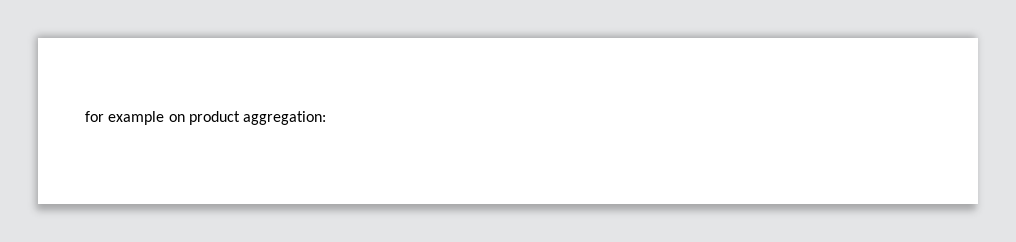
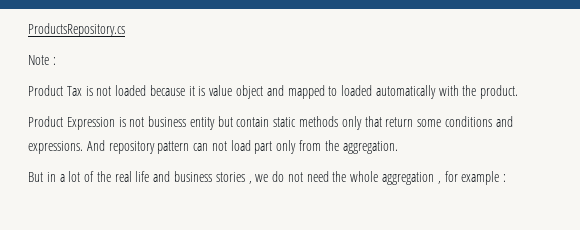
- for example on product aggregation:
+ ProductsRepository.cs
+ Note :
+ Product Tax is not loaded because it is value object and mapped to loaded automatically with the product.
+ Product Expression is not business entity but contain static methods only that return some conditions and expressions. And repository pattern can not load part only from the aggregation.
+ But in a lot of the real life and business stories , we do not need the whole aggregation , for example :

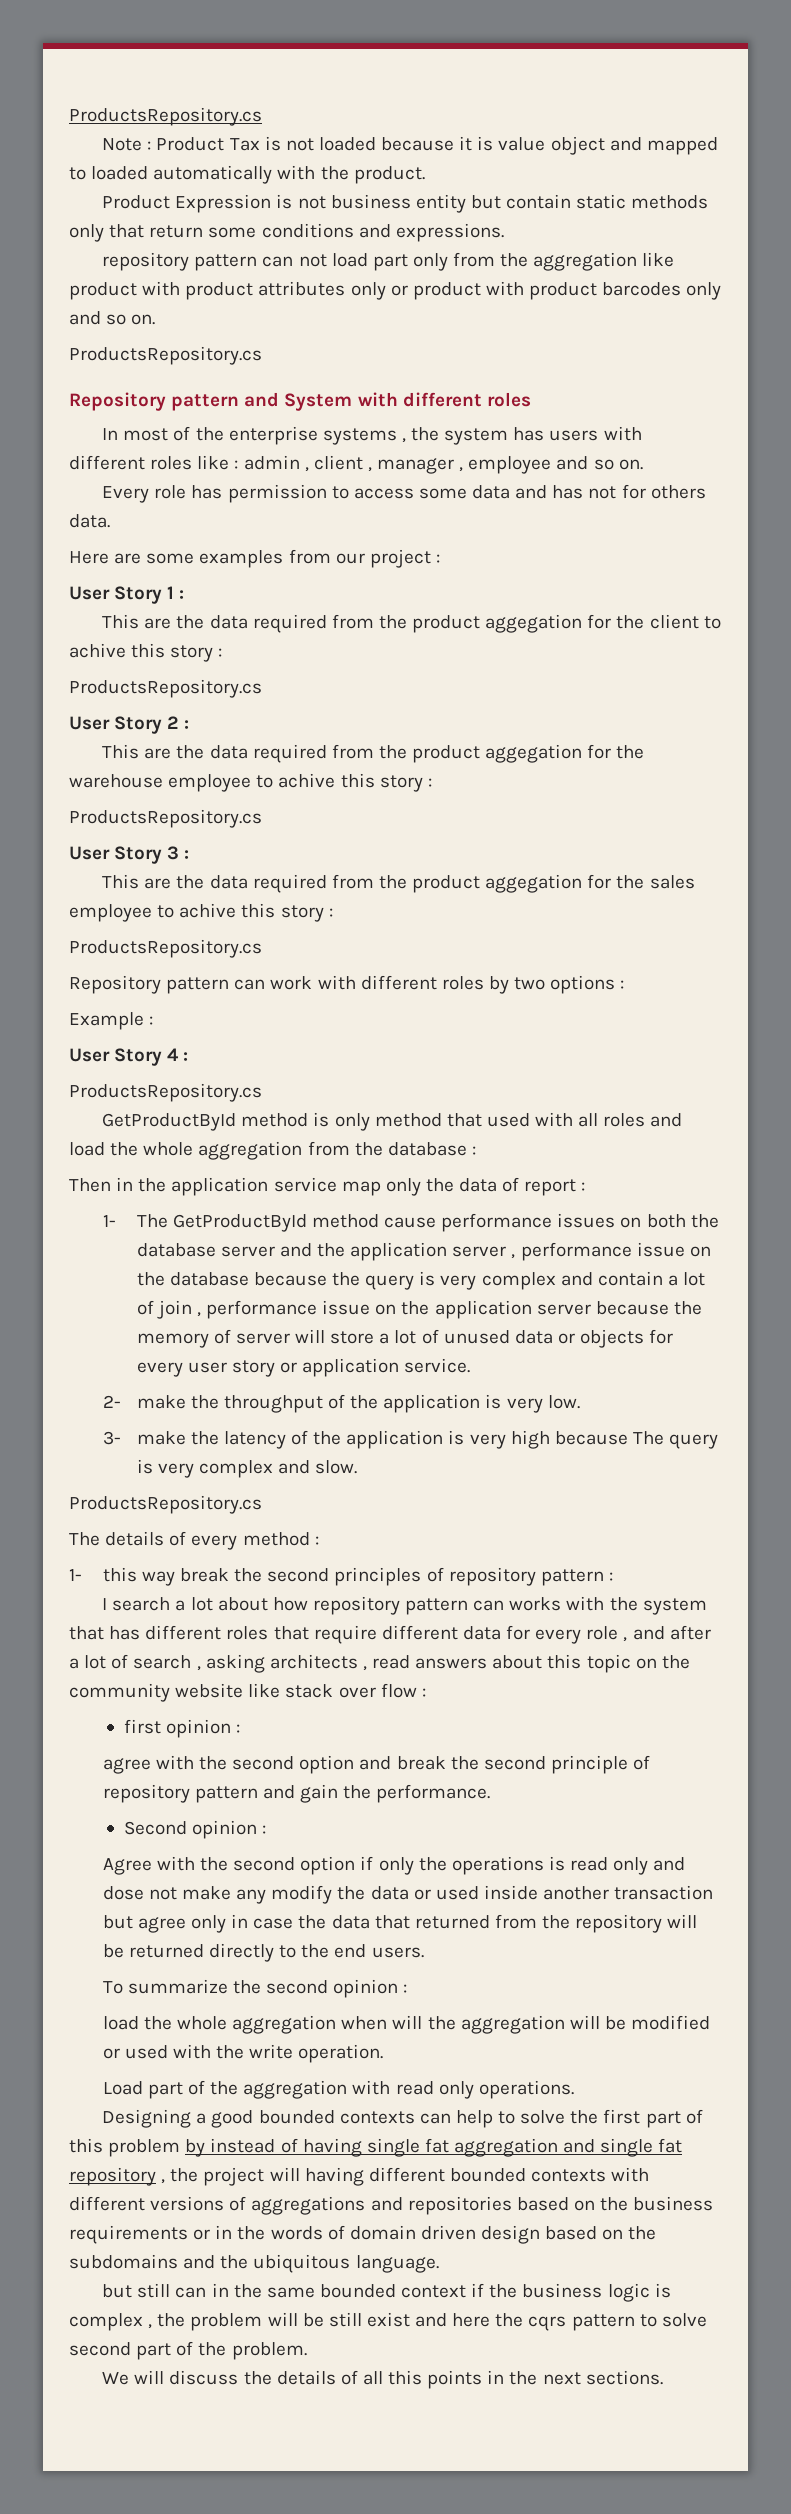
- Note :
- Product Tax is not loaded because it is value object and mapped to loaded automatically with the product.
+ Note : Product Tax is not loaded because it is value object and mapped to loaded automatically with the product.
- Product Expression is not business entity but contain static methods only that return some conditions and expressions. And repository pattern can not load part only from the aggregation.
- But in a lot of the real life and business stories , we do not need the whole aggregation , for example :
+ Product Expression is not business entity but contain static methods only that return some conditions and expressions.
+ repository pattern can not load part only from the aggregation like product with product attributes only or product with product barcodes only and so on.
+ ProductsRepository.cs
+ Repository pattern and System with different roles
+ In most of the enterprise systems , the system has users with different roles like : admin , client , manager , employee and so on.
+ Every role has permission to access some data and has not for others data.
+ Here are some examples from our project :
+ User Story 1 :
+ This are the data required from the product aggegation for the client to achive this story :
+ ProductsRepository.cs
+ User Story 2 :
+ This are the data required from the product aggegation for the warehouse employee to achive this story :
+ ProductsRepository.cs
+ User Story 3 :
+ This are the data required from the product aggegation for the sales employee to achive this story :
+ ProductsRepository.cs
+ Repository pattern can work with different roles by two options :
+ Example :
+ User Story 4 :
+ ProductsRepository.cs
+ GetProductById method is only method that used with all roles and load the whole aggregation from the database :
+ Then in the application service map only the data of report :
+ 1- The GetProductById method cause performance issues on both the database server and the application server , performance issue on the database because the query is very complex and contain a lot of join , performance issue on the application server because the memory of server will store a lot of unused data or objects for every user story or application service.
+ 2- make the throughput of the application is very low.
+ 3- make the latency of the application is very high because The query is very complex and slow.
+ ProductsRepository.cs
+ The details of every method :
+ 1- this way break the second principles of repository pattern :
+ I search a lot about how repository pattern can works with the system that has different roles that require different data for every role , and after a lot of search , asking architects , read answers about this topic on the community website like stack over flow :
+ first opinion :
+ agree with the second option and break the second principle of repository pattern and gain the performance.
+ Second opinion :
+ Agree with the second option if only the operations is read only and dose not make any modify the data or used inside another transaction but agree only in case the data that returned from the repository will be returned directly to the end users.
+ To summarize the second opinion :
+ load the whole aggregation when will the aggregation will be modified or used with the write operation.
+ Load part of the aggregation with read only operations.
+ Designing a good bounded contexts can help to solve the first part of this problem by instead of having single fat aggregation and single fat repository , the project will having different bounded contexts with different versions of aggregations and repositories based on the business requirements or in the words of domain driven design based on the subdomains and the ubiquitous language.
+ but still can in the same bounded context if the business logic is complex , the problem will be still exist and here the cqrs pattern to solve second part of the problem.
+ We will discuss the details of all this points in the next sections.

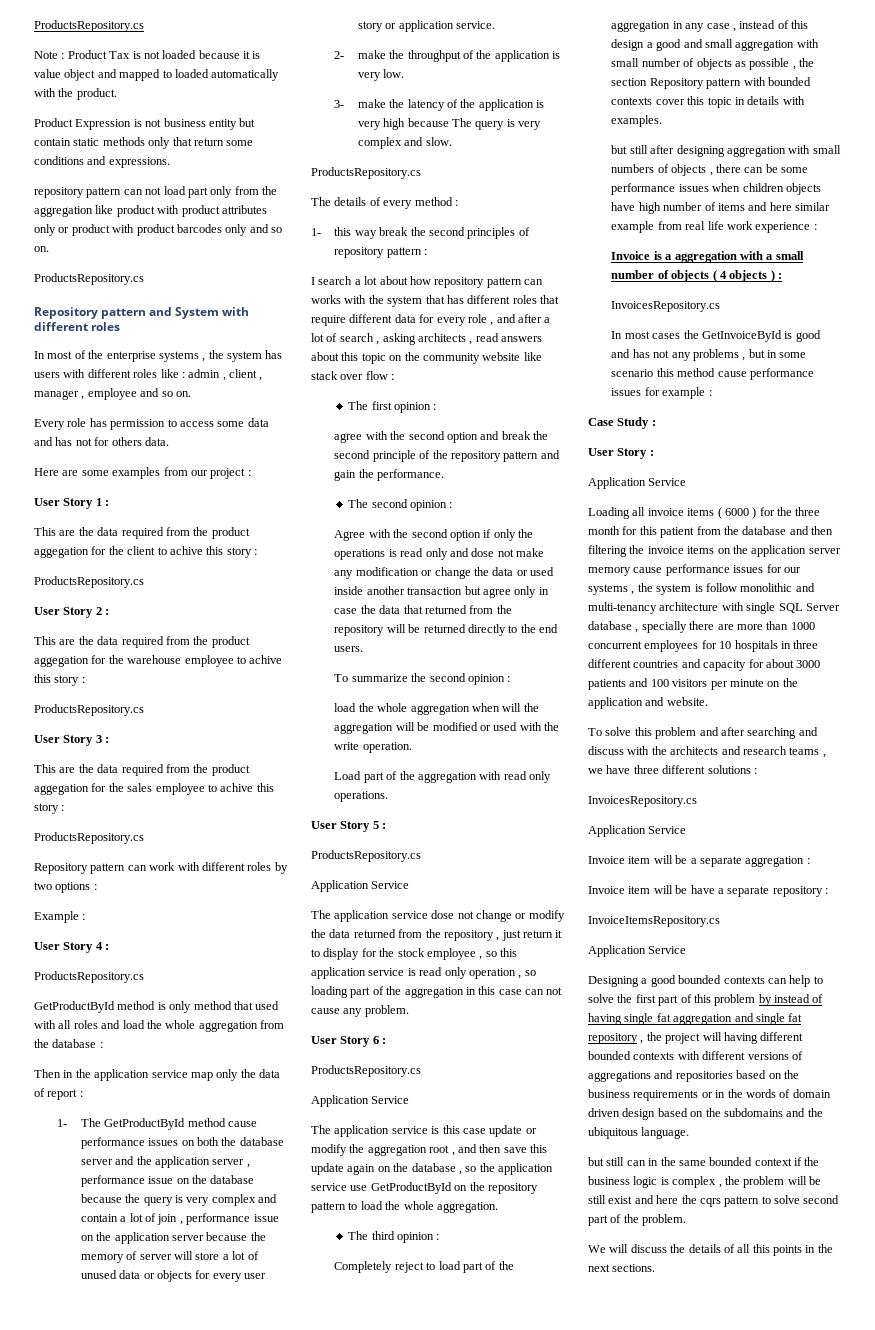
- first opinion :
+ The first opinion :
- agree with the second option and break the second principle of repository pattern and gain the performance.
+ agree with the second option and break the second principle of the repository pattern and gain the performance.
- Second opinion :
+ The second opinion :
- Agree with the second option if only the operations is read only and dose not make any modify the data or used inside another transaction but agree only in case the data that returned from the repository will be returned directly to the end users.
+ Agree with the second option if only the operations is read only and dose not make any modification or change the data or used inside another transaction but agree only in case the data that returned from the repository will be returned directly to the end users.
+ User Story 5 :
+ ProductsRepository.cs
+ Application Service
+ The application service dose not change or modify the data returned from the repository , just return it to display for the stock employee , so this application service is read only operation , so loading part of the aggregation in this case can not cause any problem.
+ User Story 6 :
+ ProductsRepository.cs
+ Application Service
+ The application service is this case update or modify the aggregation root , and then save this update again on the database , so the application service use GetProductById on the repository pattern to load the whole aggregation.
+ The third opinion :
+ Completely reject to load part of the aggregation in any case , instead of this design a good and small aggregation with small number of objects as possible , the section Repository pattern with bounded contexts cover this topic in details with examples.
+ but still after designing aggregation with small numbers of objects , there can be some performance issues when children objects have high number of items and here similar example from real life work experience :
+ Invoice is a aggregation with a small number of objects ( 4 objects ) :
+ InvoicesRepository.cs
+ In most cases the GetInvoiceById is good and has not any problems , but in some scenario this method cause performance issues for example :
+ Case Study :
+ User Story :
+ Application Service
+ Loading all invoice items ( 6000 ) for the three month for this patient from the database and then filtering the invoice items on the application server memory cause performance issues for our systems , the system is follow monolithic and multi-tenancy architecture with single SQL Server database , specially there are more than 1000 concurrent employees for 10 hospitals in three different countries and capacity for about 3000 patients and 100 visitors per minute on the application and website.
+ To solve this problem and after searching and discuss with the architects and research teams , we have three different solutions :
+ InvoicesRepository.cs
+ Application Service
+ Invoice item will be a separate aggregation :
+ Invoice item will be have a separate repository :
+ InvoiceItemsRepository.cs
+ Application Service

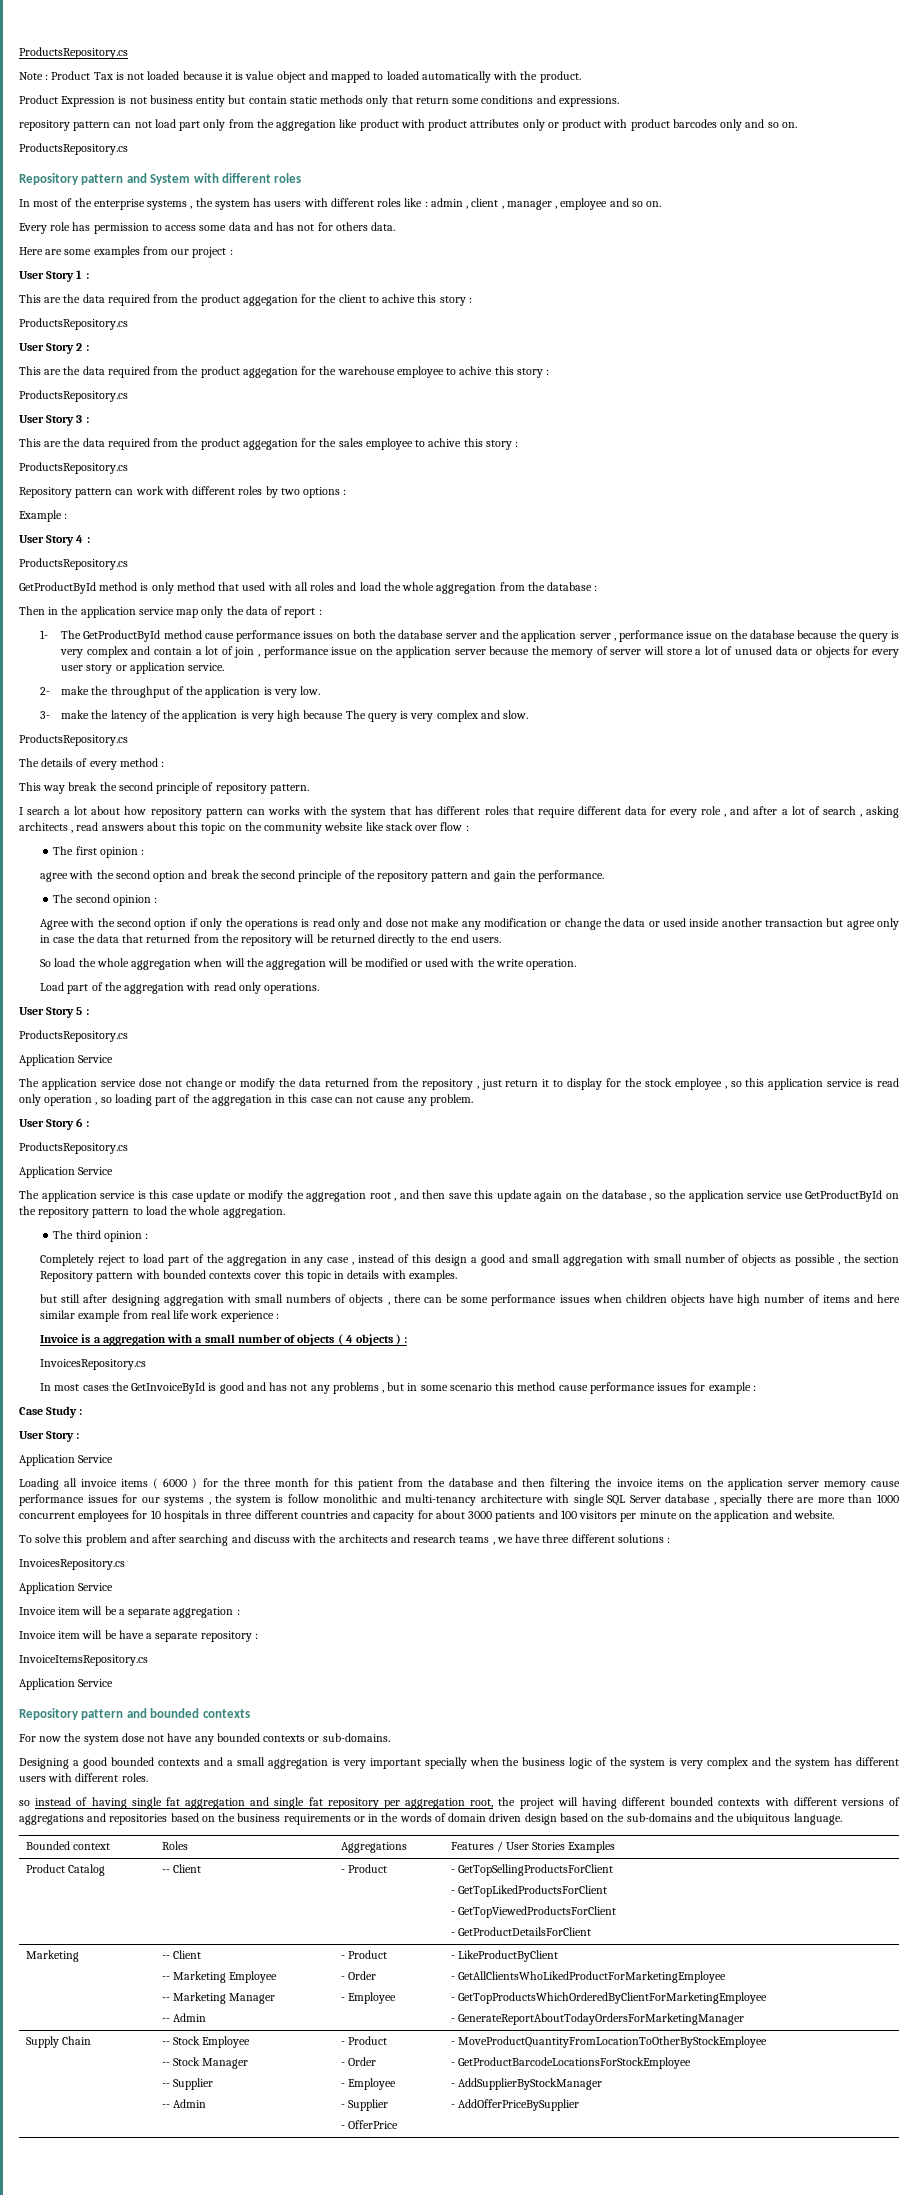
- 1- this way break the second principles of repository pattern :
+ This way break the second principle of repository pattern.
- To summarize the second opinion :
- load the whole aggregation when will the aggregation will be modified or used with the write operation.
+ So load the whole aggregation when will the aggregation will be modified or used with the write operation.
+ Repository pattern and bounded contexts
+ For now the system dose not have any bounded contexts or sub-domains.
- Designing a good bounded contexts can help to solve the first part of this problem by instead of having single fat aggregation and single fat repository , the project will having different bounded contexts with different versions of aggregations and repositories based on the business requirements or in the words of domain driven design based on the subdomains and the ubiquitous language.
+ Designing a good bounded contexts and a small aggregation is very important specially when the business logic of the system is very complex and the system has different users with different roles.
+ so instead of having single fat aggregation and single fat repository per aggregation root, the project will having different bounded contexts with different versions of aggregations and repositories based on the business requirements or in the words of domain driven design based on the sub-domains and the ubiquitous language.
- but still can in the same bounded context if the business logic is complex , the problem will be still exist and here the cqrs pattern to solve second part of the problem.
- We will discuss the details of all this points in the next sections.
+ Bounded context | Roles | Aggregations | Features / User Stories Examples
+ Product Catalog | -- Client | - Product | - GetTopSellingProductsForClient
+ - GetTopLikedProductsForClient
+ - GetTopViewedProductsForClient
+ - GetProductDetailsForClient
+ Marketing | -- Client
+ -- Marketing Employee
+ -- Marketing Manager
+ -- Admin | - Product
+ - Order
+ - Employee | - LikeProductByClient
+ - GetAllClientsWhoLikedProductForMarketingEmployee
+ - GetTopProductsWhichOrderedByClientForMarketingEmployee
+ - GenerateReportAboutTodayOrdersForMarketingManager
+ Supply Chain | -- Stock Employee
+ -- Stock Manager
+ -- Supplier
+ -- Admin | - Product
+ - Order
+ - Employee
+ - Supplier
+ - OfferPrice | - MoveProductQuantityFromLocationToOtherByStockEmployee
+ - GetProductBarcodeLocationsForStockEmployee
+ - AddSupplierByStockManager
+ - AddOfferPriceBySupplier

